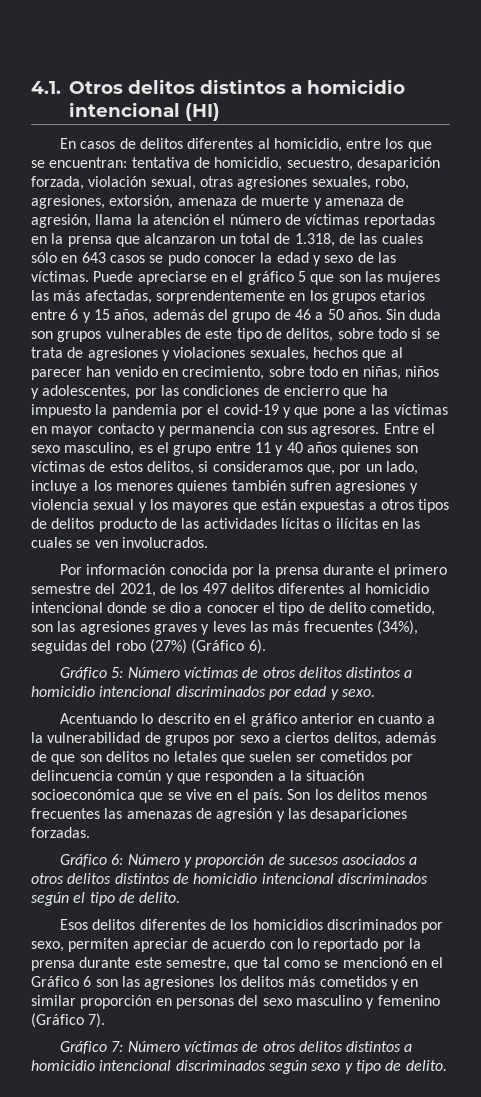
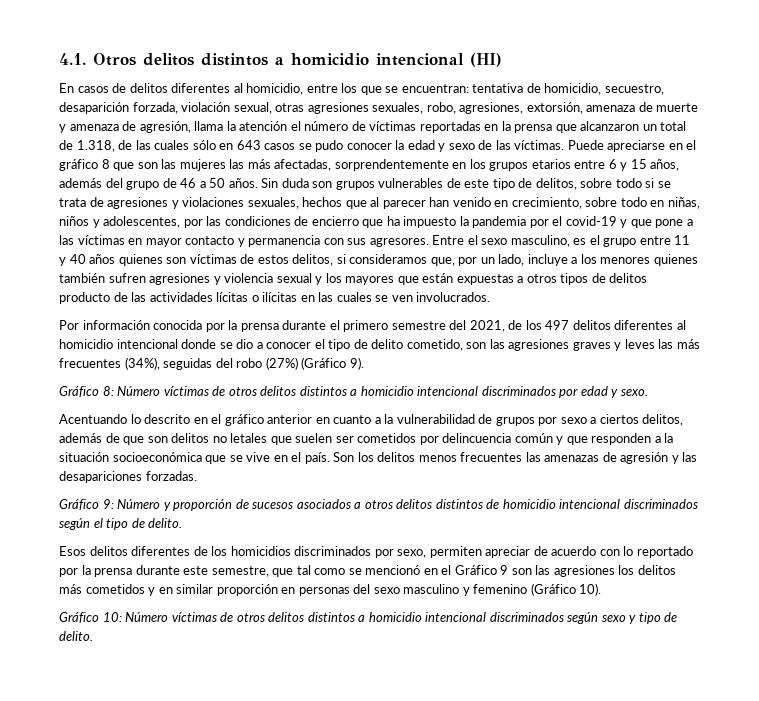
- Puede apreciarse en el gráfico 5 que son las mujeres las más afectadas, sorprendentemente en los grupos etarios entre 6 y 15 años, además del grupo de 46 a 50 años.
+ Puede apreciarse en el gráfico 8 que son las mujeres las más afectadas, sorprendentemente en los grupos etarios entre 6 y 15 años, además del grupo de 46 a 50 años.
- Por información conocida por la prensa durante el primero semestre del 2021, de los 497 delitos diferentes al homicidio intencional donde se dio a conocer el tipo de delito cometido, son las agresiones graves y leves las más frecuentes (34%), seguidas del robo (27%) (Gráfico 6).
- Gráfico 5: Número víctimas de otros delitos distintos a homicidio intencional discriminados por edad y sexo.
+ Por información conocida por la prensa durante el primero semestre del 2021, de los 497 delitos diferentes al homicidio intencional donde se dio a conocer el tipo de delito cometido, son las agresiones graves y leves las más frecuentes (34%), seguidas del robo (27%) (Gráfico 9).
+ Gráfico 8: Número víctimas de otros delitos distintos a homicidio intencional discriminados por edad y sexo.
- Gráfico 6: Número y proporción de sucesos asociados a otros delitos distintos de homicidio intencional discriminados según el tipo de delito.
+ Gráfico 9: Número y proporción de sucesos asociados a otros delitos distintos de homicidio intencional discriminados según el tipo de delito.
- Esos delitos diferentes de los homicidios discriminados por sexo, permiten apreciar de acuerdo con lo reportado por la prensa durante este semestre, que tal como se mencionó en el Gráfico 6 son las agresiones los delitos más cometidos y en similar proporción en personas del sexo masculino y femenino (Gráfico 7).
- Gráfico 7:
+ Esos delitos diferentes de los homicidios discriminados por sexo, permiten apreciar de acuerdo con lo reportado por la prensa durante este semestre, que tal como se mencionó en el Gráfico 9 son las agresiones los delitos más cometidos y en similar proporción en personas del sexo masculino y femenino (Gráfico 10).
+ Gráfico 10:

